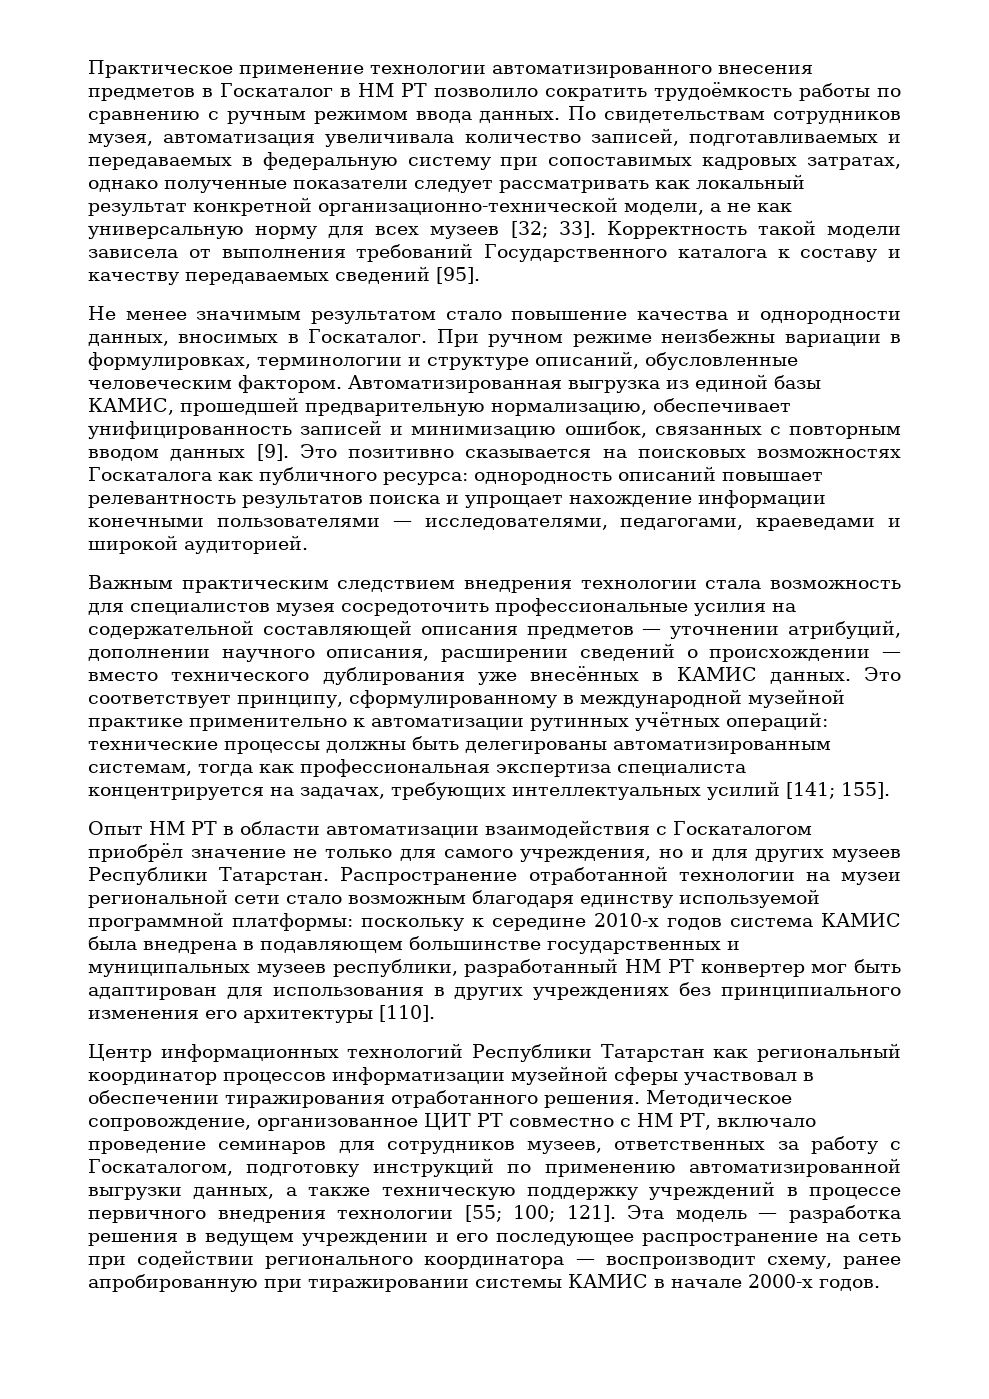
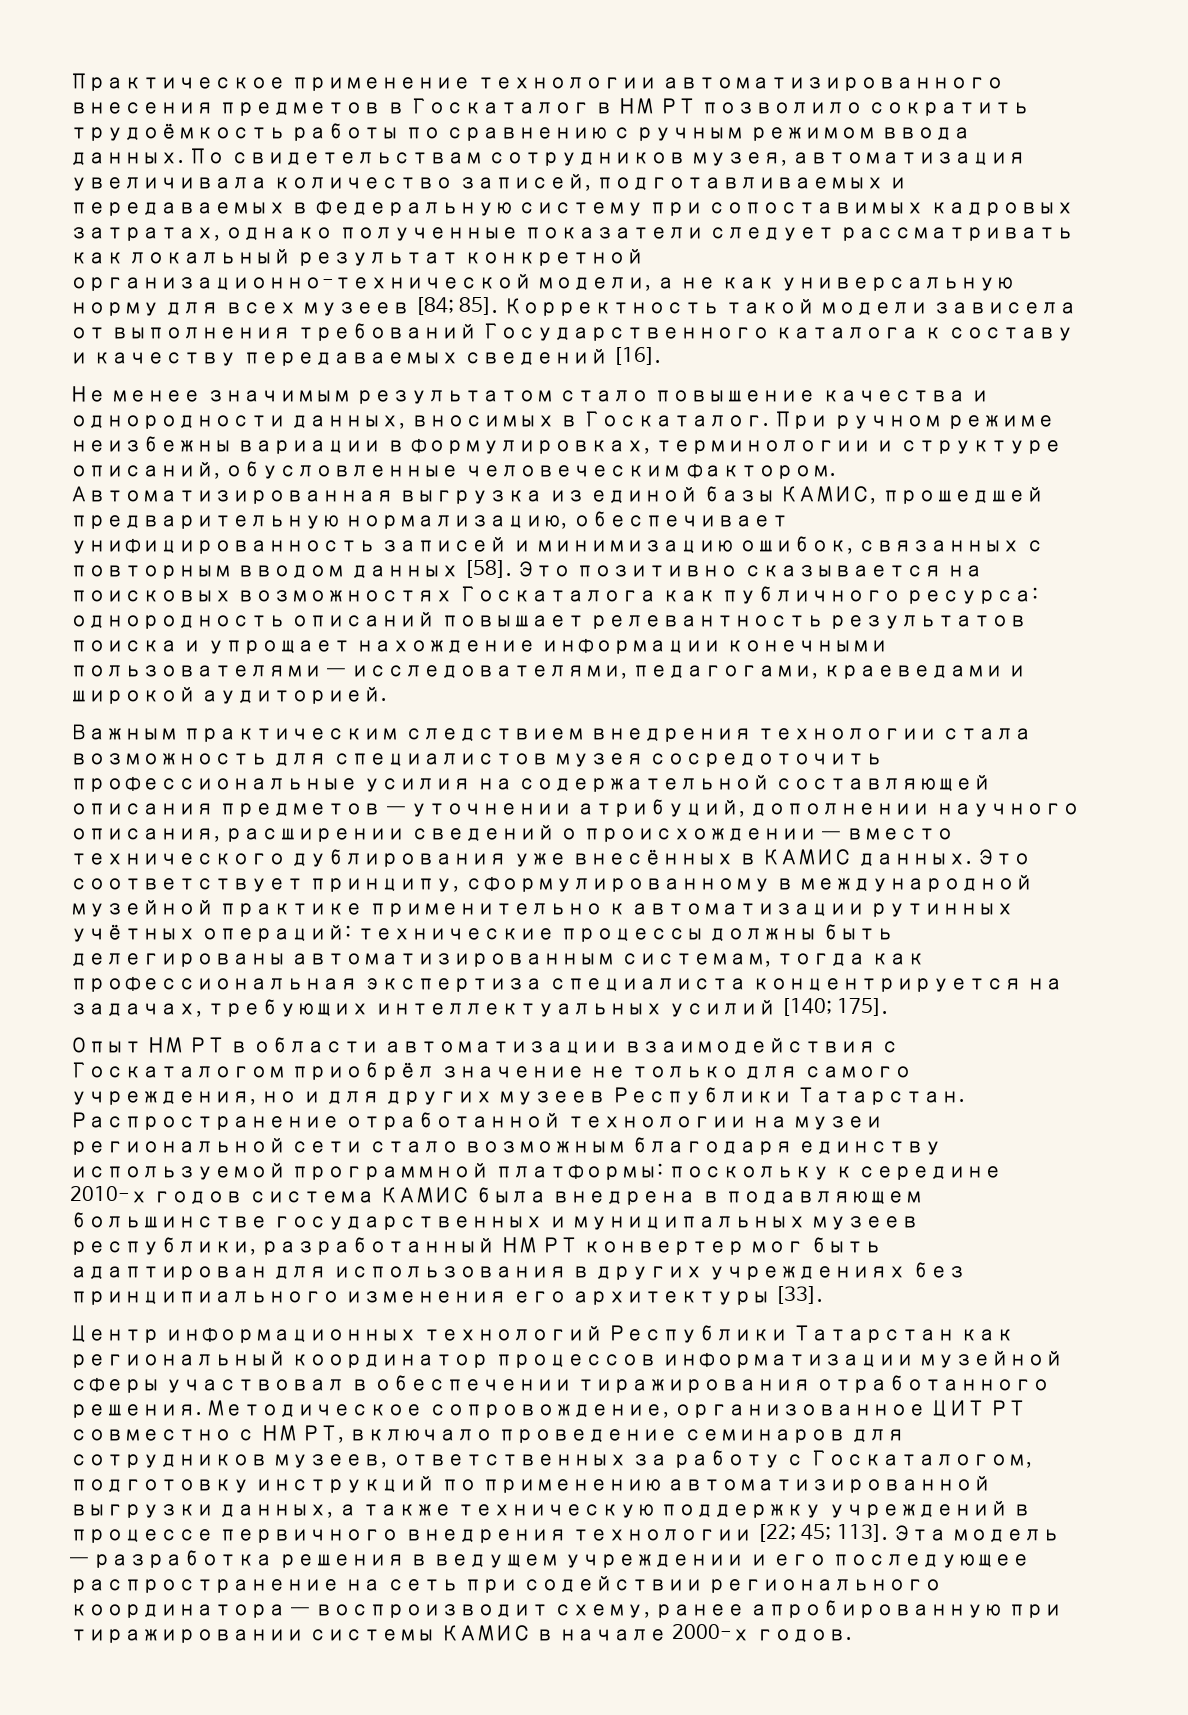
- По свидетельствам сотрудников музея, автоматизация увеличивала количество записей, подготавливаемых и передаваемых в федеральную систему при сопоставимых кадровых затратах, однако полученные показатели следует рассматривать как локальный результат конкретной организационно-технической модели, а не как универсальную норму для всех музеев [32; 33].
+ По свидетельствам сотрудников музея, автоматизация увеличивала количество записей, подготавливаемых и передаваемых в федеральную систему при сопоставимых кадровых затратах, однако полученные показатели следует рассматривать как локальный результат конкретной организационно-технической модели, а не как универсальную норму для всех музеев [84; 85].
- Корректность такой модели зависела от выполнения требований Государственного каталога к составу и качеству передаваемых сведений [95].
+ Корректность такой модели зависела от выполнения требований Государственного каталога к составу и качеству передаваемых сведений [16].
- Автоматизированная выгрузка из единой базы КАМИС, прошедшей предварительную нормализацию, обеспечивает унифицированность записей и минимизацию ошибок, связанных с повторным вводом данных [9].
+ Автоматизированная выгрузка из единой базы КАМИС, прошедшей предварительную нормализацию, обеспечивает унифицированность записей и минимизацию ошибок, связанных с повторным вводом данных [58].
- Это соответствует принципу, сформулированному в международной музейной практике применительно к автоматизации рутинных учётных операций: технические процессы должны быть делегированы автоматизированным системам, тогда как профессиональная экспертиза специалиста концентрируется на задачах, требующих интеллектуальных усилий [141; 155].
+ Это соответствует принципу, сформулированному в международной музейной практике применительно к автоматизации рутинных учётных операций: технические процессы должны быть делегированы автоматизированным системам, тогда как профессиональная экспертиза специалиста концентрируется на задачах, требующих интеллектуальных усилий [140; 175].
- Распространение отработанной технологии на музеи региональной сети стало возможным благодаря единству используемой программной платформы: поскольку к середине 2010-х годов система КАМИС была внедрена в подавляющем большинстве государственных и муниципальных музеев республики, разработанный НМ РТ конвертер мог быть адаптирован для использования в других учреждениях без принципиального изменения его архитектуры [110].
+ Распространение отработанной технологии на музеи региональной сети стало возможным благодаря единству используемой программной платформы: поскольку к середине 2010-х годов система КАМИС была внедрена в подавляющем большинстве государственных и муниципальных музеев республики, разработанный НМ РТ конвертер мог быть адаптирован для использования в других учреждениях без принципиального изменения его архитектуры [33].
- Методическое сопровождение, организованное ЦИТ РТ совместно с НМ РТ, включало проведение семинаров для сотрудников музеев, ответственных за работу с Госкаталогом, подготовку инструкций по применению автоматизированной выгрузки данных, а также техническую поддержку учреждений в процессе первичного внедрения технологии [55; 100; 121].
+ Методическое сопровождение, организованное ЦИТ РТ совместно с НМ РТ, включало проведение семинаров для сотрудников музеев, ответственных за работу с Госкаталогом, подготовку инструкций по применению автоматизированной выгрузки данных, а также техническую поддержку учреждений в процессе первичного внедрения технологии [22; 45; 113].

